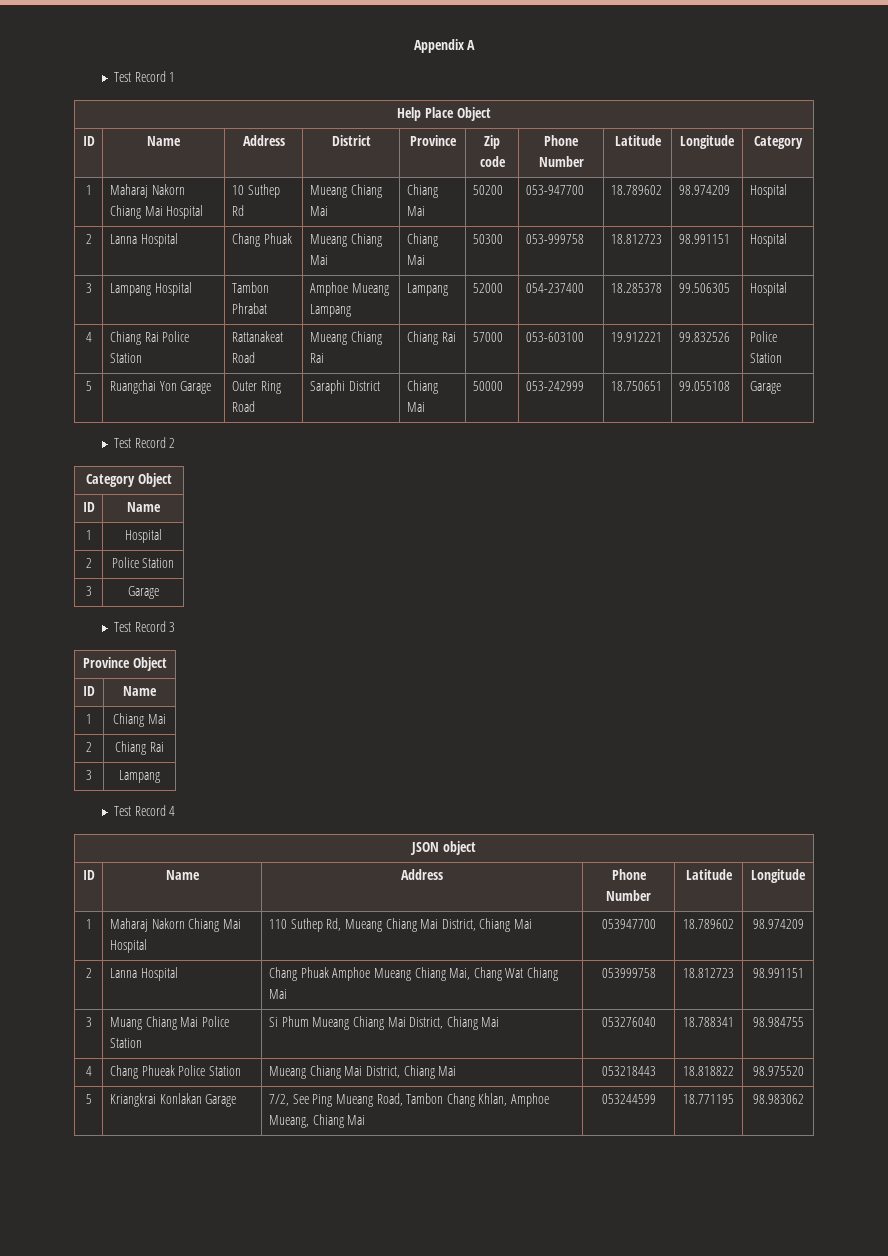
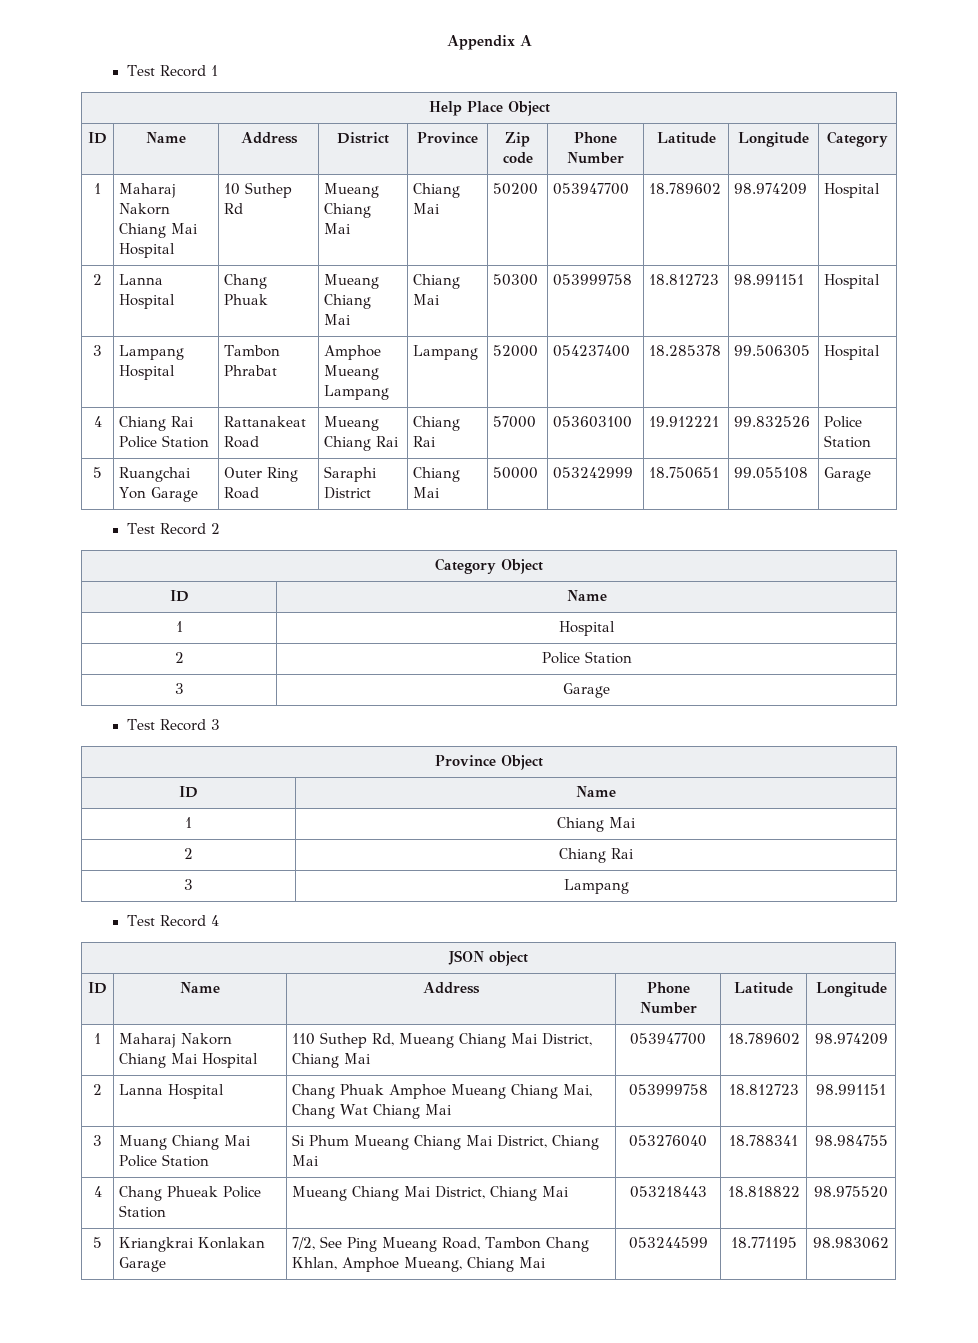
- 1 | Maharaj Nakorn Chiang Mai Hospital | 10 Suthep Rd | Mueang Chiang Mai | Chiang Mai | 50200 | 053-947700 | 18.789602 | 98.974209 | Hospital
+ 1 | Maharaj Nakorn Chiang Mai Hospital | 10 Suthep Rd | Mueang Chiang Mai | Chiang Mai | 50200 | 053947700 | 18.789602 | 98.974209 | Hospital
- 2 | Lanna Hospital | Chang Phuak | Mueang Chiang Mai | Chiang Mai | 50300 | 053-999758 | 18.812723 | 98.991151 | Hospital
+ 2 | Lanna Hospital | Chang Phuak | Mueang Chiang Mai | Chiang Mai | 50300 | 053999758 | 18.812723 | 98.991151 | Hospital
- 3 | Lampang Hospital | Tambon Phrabat | Amphoe Mueang Lampang | Lampang | 52000 | 054-237400 | 18.285378 | 99.506305 | Hospital
+ 3 | Lampang Hospital | Tambon Phrabat | Amphoe Mueang Lampang | Lampang | 52000 | 054237400 | 18.285378 | 99.506305 | Hospital
- 4 | Chiang Rai Police Station | Rattanakeat Road | Mueang Chiang Rai | Chiang Rai | 57000 | 053-603100 | 19.912221 | 99.832526 | Police Station
+ 4 | Chiang Rai Police Station | Rattanakeat Road | Mueang Chiang Rai | Chiang Rai | 57000 | 053603100 | 19.912221 | 99.832526 | Police Station
- 5 | Ruangchai Yon Garage | Outer Ring Road | Saraphi District | Chiang Mai | 50000 | 053-242999 | 18.750651 | 99.055108 | Garage
+ 5 | Ruangchai Yon Garage | Outer Ring Road | Saraphi District | Chiang Mai | 50000 | 053242999 | 18.750651 | 99.055108 | Garage

